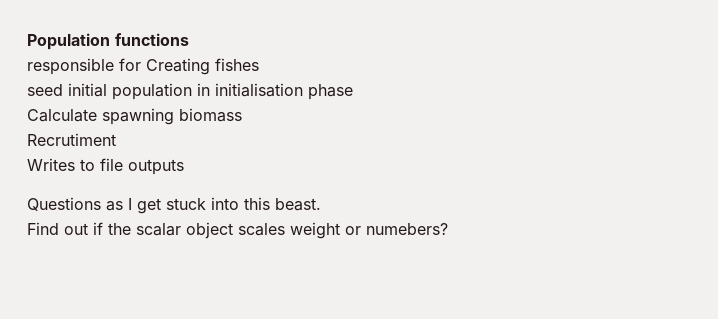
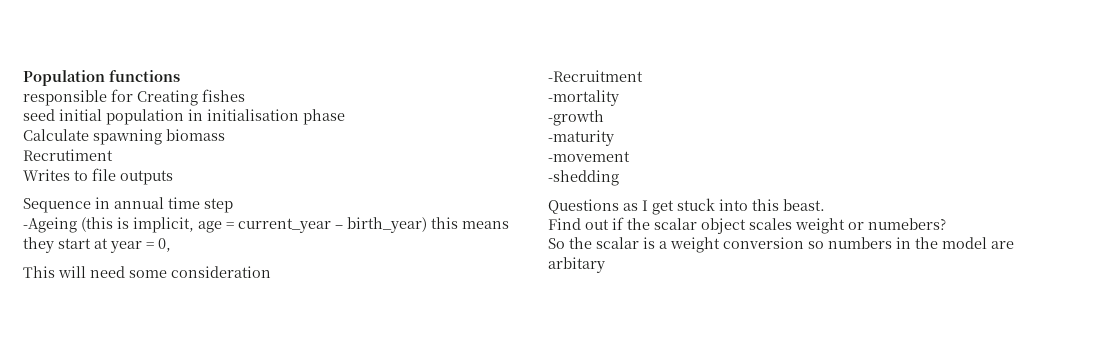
+ Sequence in annual time step
+ -Ageing (this is implicit, age = current_year – birth_year) this means they start at year = 0,
+ This will need some consideration
+ -Recruitment
+ -mortality
+ -growth
+ -maturity
+ -movement
+ -shedding
+ So the scalar is a weight conversion so numbers in the model are arbitary

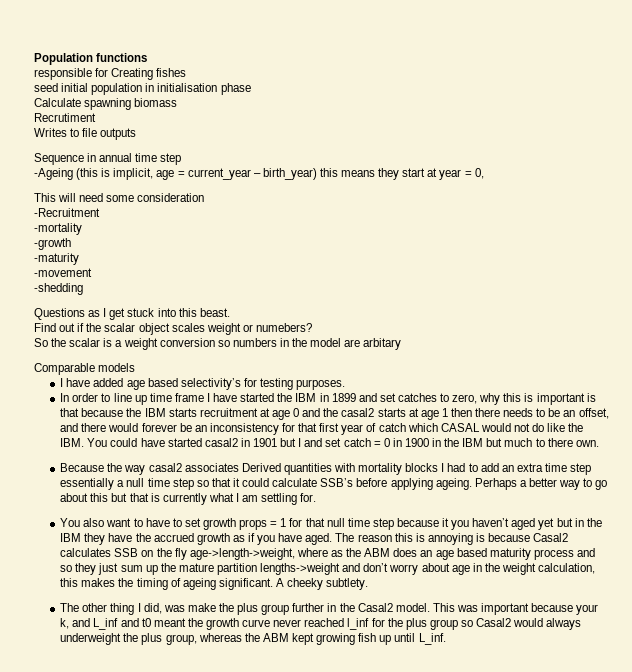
+ Comparable models
+ I have added age based selectivity’s for testing purposes.
+ In order to line up time frame I have started the IBM in 1899 and set catches to zero, why this is important is that because the IBM starts recruitment at age 0 and the casal2 starts at age 1 then there needs to be an offset, and there would forever be an inconsistency for that first year of catch which CASAL would not do like the IBM. You could have started casal2 in 1901 but I and set catch = 0 in 1900 in the IBM but much to there own.
+ Because the way casal2 associates Derived quantities with mortality blocks I had to add an extra time step essentially a null time step so that it could calculate SSB’s before applying ageing. Perhaps a better way to go about this but that is currently what I am settling for.
+ You also want to have to set growth props = 1 for that null time step because it you haven’t aged yet but in the IBM they have the accrued growth as if you have aged. The reason this is annoying is because Casal2 calculates SSB on the fly age->length->weight, where as the ABM does an age based maturity process and so they just sum up the mature partition lengths->weight and don’t worry about age in the weight calculation, this makes the timing of ageing significant. A cheeky subtlety.
+ The other thing I did, was make the plus group further in the Casal2 model. This was important because your k, and L_inf and t0 meant the growth curve never reached l_inf for the plus group so Casal2 would always underweight the plus group, whereas the ABM kept growing fish up until L_inf.

